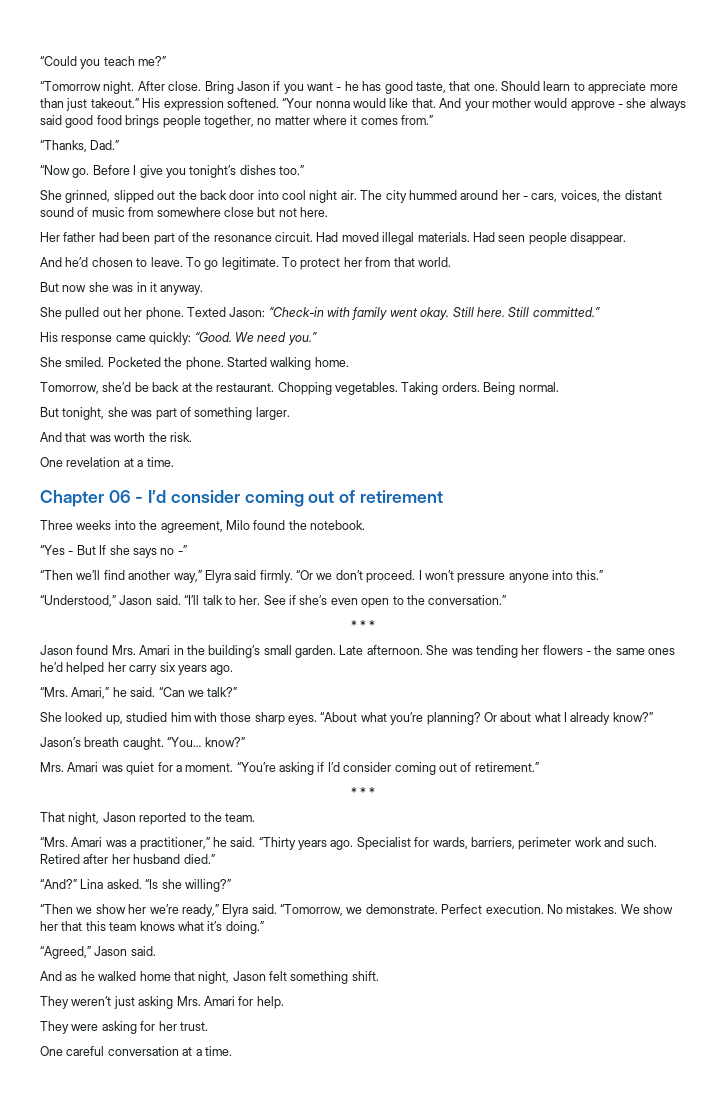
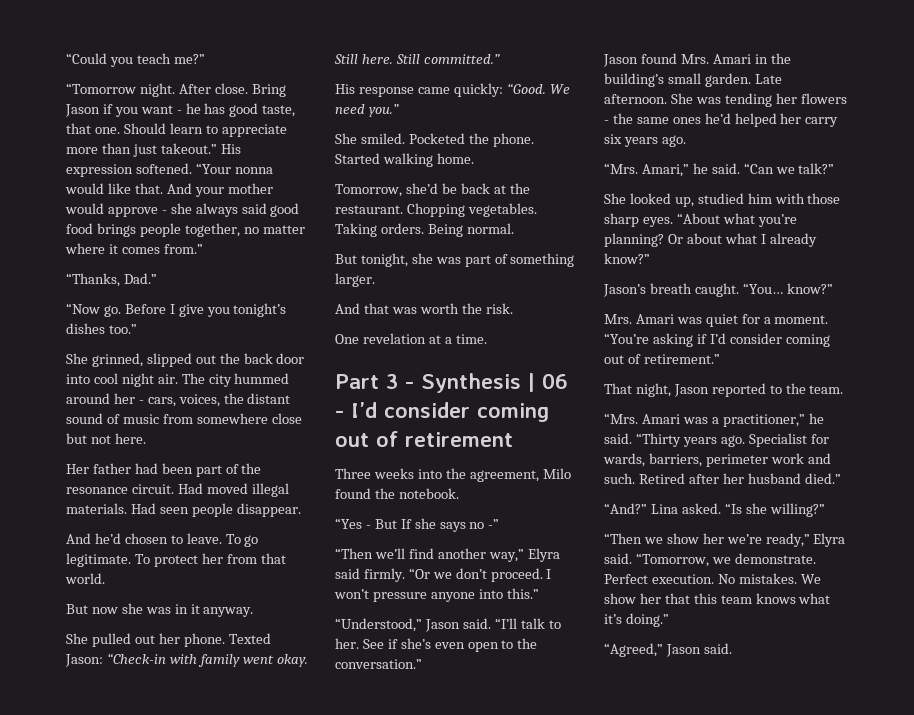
- Chapter 06 - I’d consider coming out of retirement
+ Part 3 - Synthesis | 06 - I’d consider coming out of retirement
  See if she’s even open to the conversation.”
- * * *
  “You’re asking if I’d consider coming out of retirement.”
- * * *
- And as he walked home that night, Jason felt something shift.
- They weren’t just asking Mrs. Amari for help.
- They were asking for her trust.
- One careful conversation at a time.

